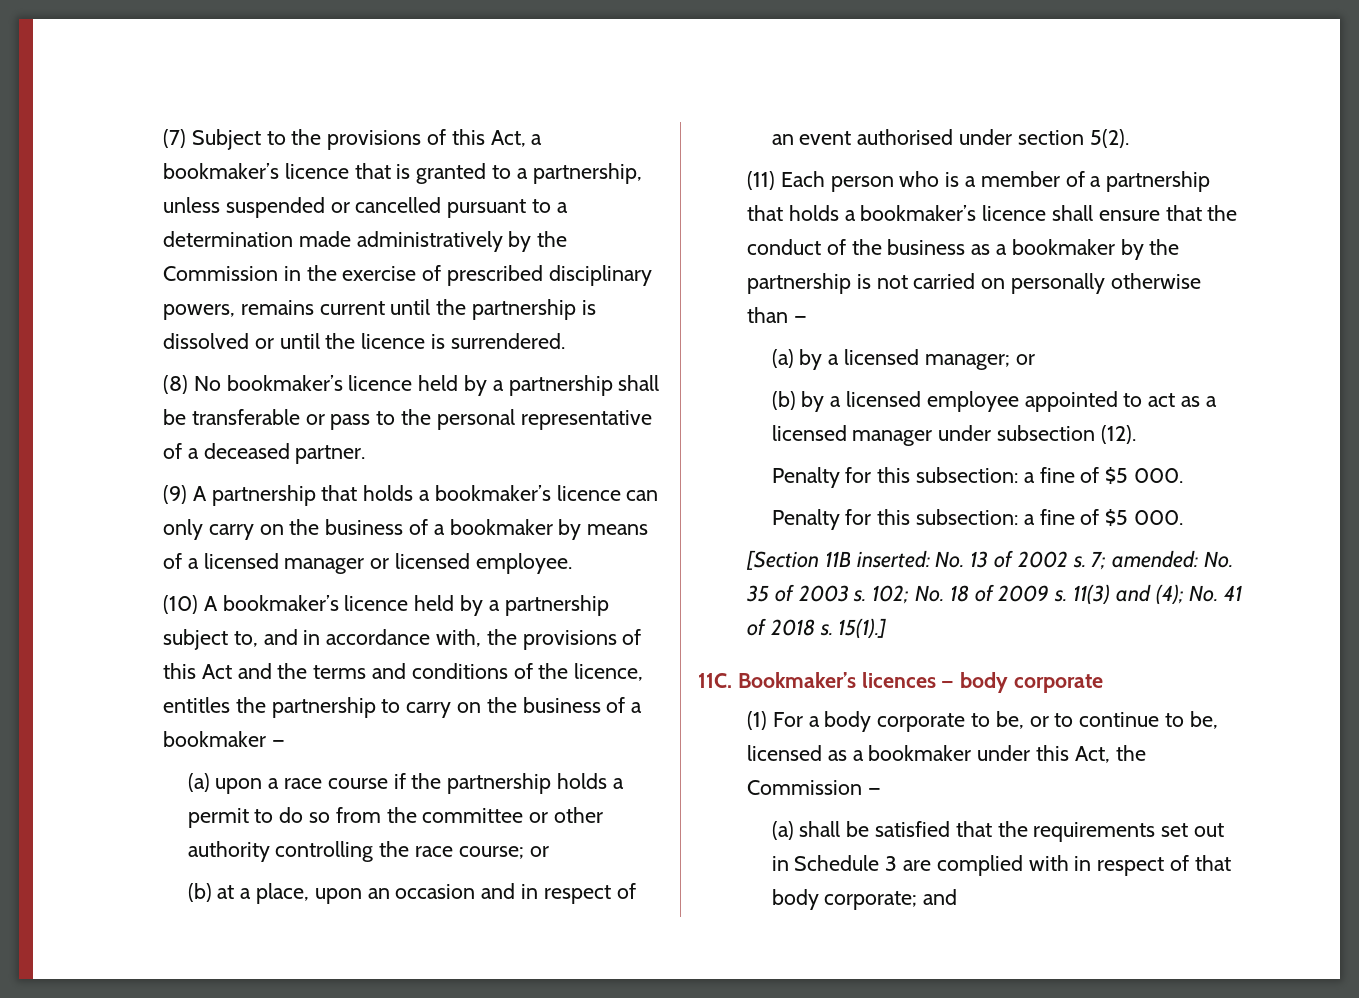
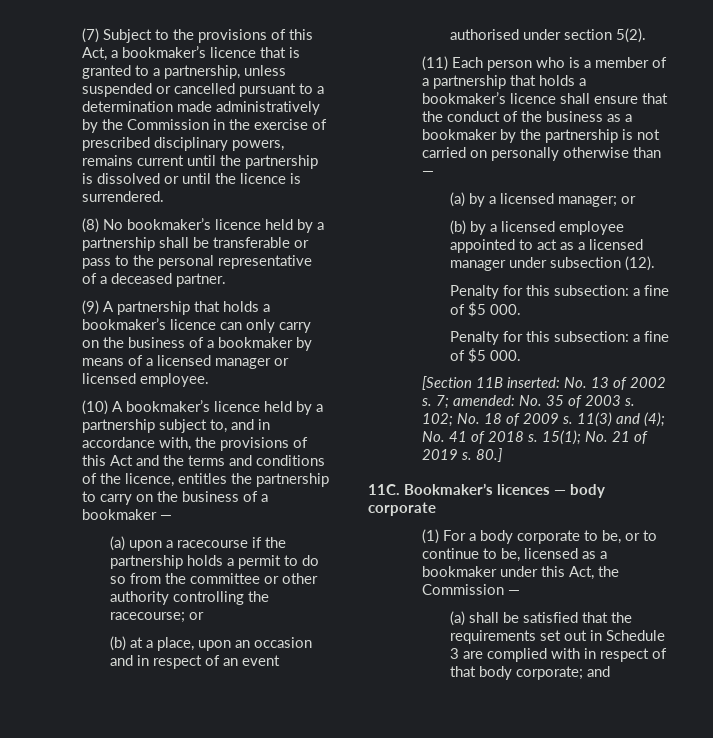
- (a) upon a race course if the partnership holds a permit to do so from the committee or other authority controlling the race course; or
+ (a) upon a racecourse if the partnership holds a permit to do so from the committee or other authority controlling the racecourse; or
- 15(1).]
+ 15(1); No. 21 of 2019 s. 80.]

